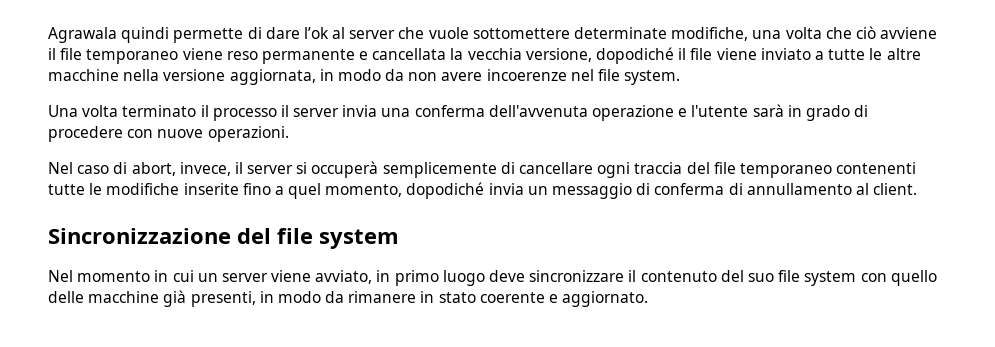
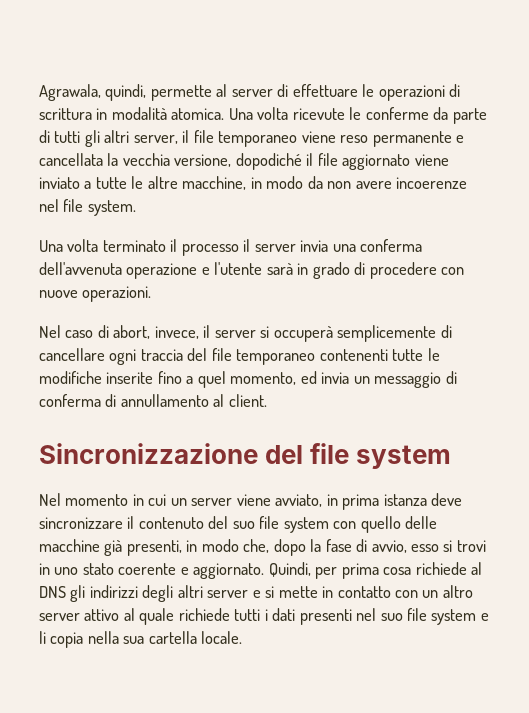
- Agrawala quindi permette di dare l’ok al server che vuole sottomettere determinate modifiche, una volta che ciò avviene il file temporaneo viene reso permanente e cancellata la vecchia versione, dopodiché il file viene inviato a tutte le altre macchine nella versione aggiornata, in modo da non avere incoerenze nel file system.
+ Agrawala, quindi, permette al server di effettuare le operazioni di scrittura in modalità atomica. Una volta ricevute le conferme da parte di tutti gli altri server, il file temporaneo viene reso permanente e cancellata la vecchia versione, dopodiché il file aggiornato viene inviato a tutte le altre macchine, in modo da non avere incoerenze nel file system.
- Nel caso di abort, invece, il server si occuperà semplicemente di cancellare ogni traccia del file temporaneo contenenti tutte le modifiche inserite fino a quel momento, dopodiché invia un messaggio di conferma di annullamento al client.
+ Nel caso di abort, invece, il server si occuperà semplicemente di cancellare ogni traccia del file temporaneo contenenti tutte le modifiche inserite fino a quel momento, ed invia un messaggio di conferma di annullamento al client.
- Nel momento in cui un server viene avviato, in primo luogo deve sincronizzare il contenuto del suo file system con quello delle macchine già presenti, in modo da rimanere in stato coerente e aggiornato.
+ Nel momento in cui un server viene avviato, in prima istanza deve sincronizzare il contenuto del suo file system con quello delle macchine già presenti, in modo che, dopo la fase di avvio, esso si trovi in uno stato coerente e aggiornato. Quindi, per prima cosa richiede al DNS gli indirizzi degli altri server e si mette in contatto con un altro server attivo al quale richiede tutti i dati presenti nel suo file system e li copia nella sua cartella locale.

